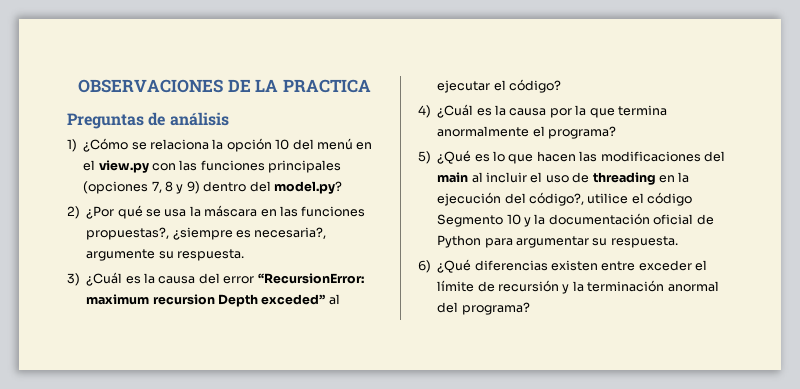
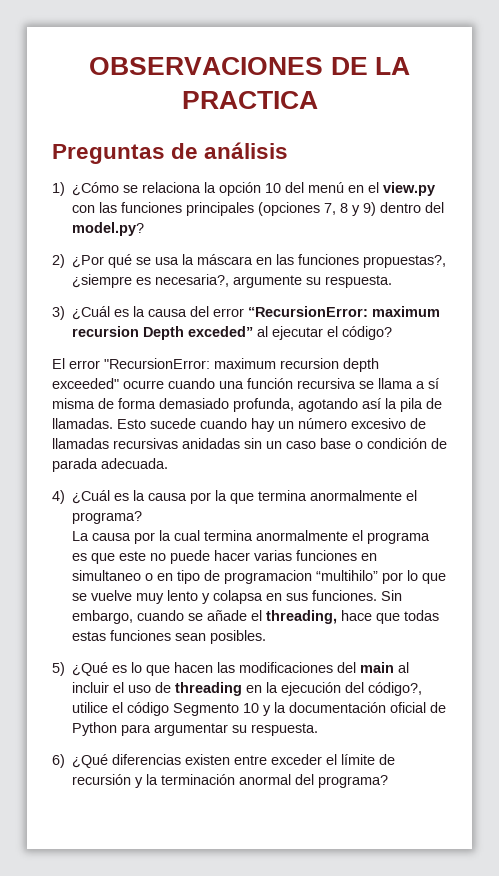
+ El error "RecursionError: maximum recursion depth exceeded" ocurre cuando una función recursiva se llama a sí misma de forma demasiado profunda, agotando así la pila de llamadas. Esto sucede cuando hay un número excesivo de llamadas recursivas anidadas sin un caso base o condición de parada adecuada.
+ La causa por la cual termina anormalmente el programa es que este no puede hacer varias funciones en simultaneo o en tipo de programacion “multihilo” por lo que se vuelve muy lento y colapsa en sus funciones. Sin embargo, cuando se añade el threading, hace que todas estas funciones sean posibles.

